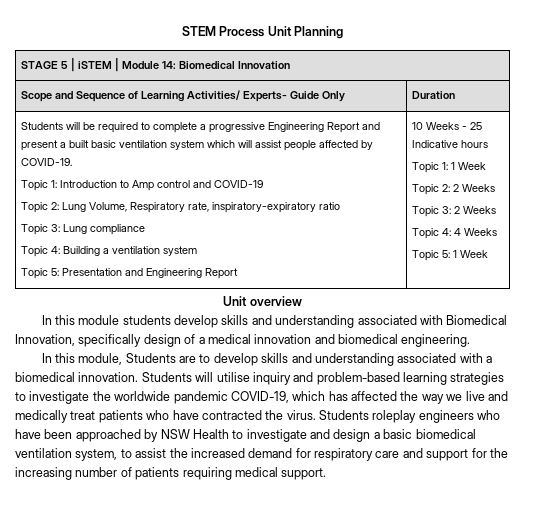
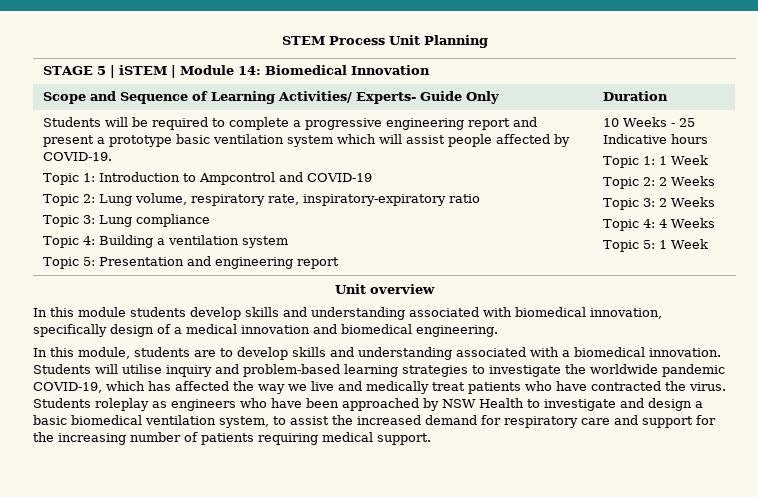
- Students will be required to complete a progressive Engineering Report and present a built basic ventilation system which will assist people affected by COVID-19.
+ Students will be required to complete a progressive engineering report and present a prototype basic ventilation system which will assist people affected by COVID-19.
- Topic 1: Introduction to Amp control and COVID-19
+ Topic 1: Introduction to Ampcontrol and COVID-19
- Topic 2: Lung Volume, Respiratory rate, inspiratory-expiratory ratio
+ Topic 2: Lung volume, respiratory rate, inspiratory-expiratory ratio
- Topic 5: Presentation and Engineering Report
+ Topic 5: Presentation and engineering report
- In this module students develop skills and understanding associated with Biomedical Innovation, specifically design of a medical innovation and biomedical engineering.
+ In this module students develop skills and understanding associated with biomedical innovation, specifically design of a medical innovation and biomedical engineering.
- In this module, Students are to develop skills and understanding associated with a biomedical innovation.
+ In this module, students are to develop skills and understanding associated with a biomedical innovation.
- Students roleplay engineers who have been approached by NSW Health to investigate and design a basic biomedical ventilation system, to assist the increased demand for respiratory care and support for the increasing number of patients requiring medical support.
+ Students roleplay as engineers who have been approached by NSW Health to investigate and design a basic biomedical ventilation system, to assist the increased demand for respiratory care and support for the increasing number of patients requiring medical support.

